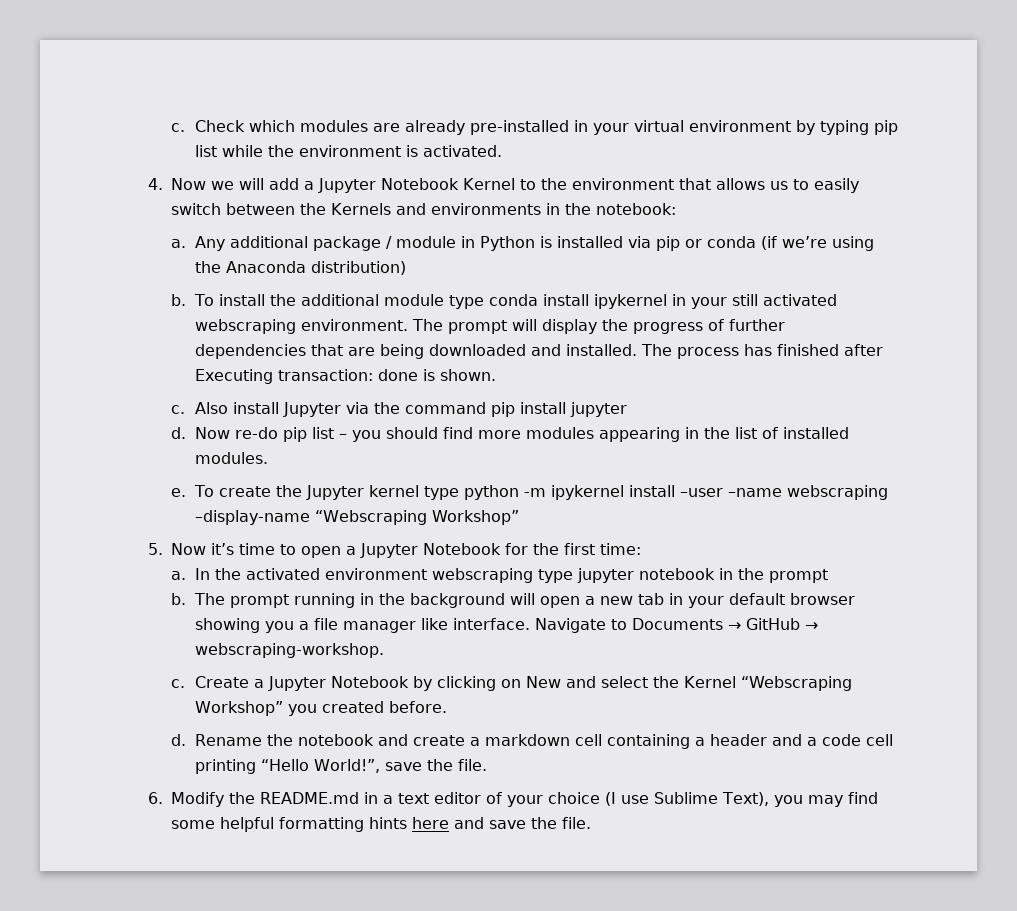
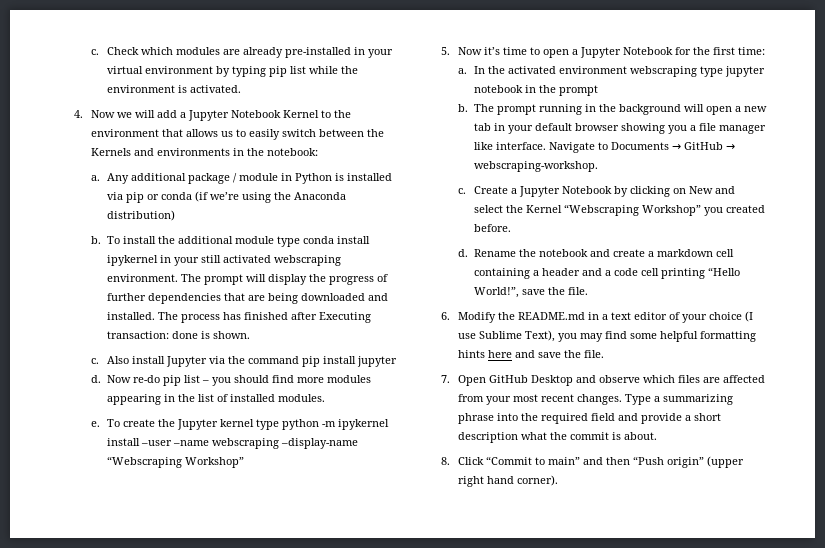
+ 7. Open GitHub Desktop and observe which files are affected from your most recent changes. Type a summarizing phrase into the required field and provide a short description what the commit is about.
+ 8. Click “Commit to main” and then “Push origin” (upper right hand corner).

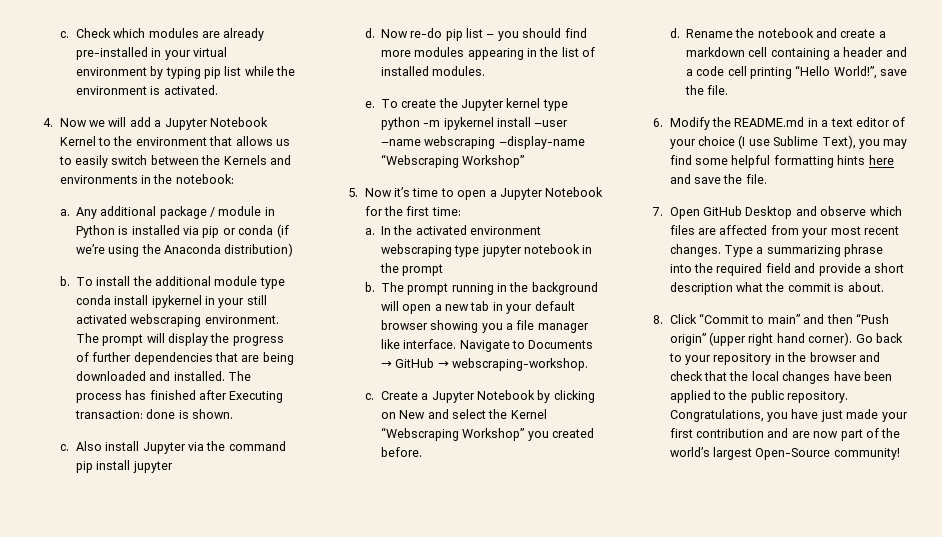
+ Go back to your repository in the browser and check that the local changes have been applied to the public repository. Congratulations, you have just made your first contribution and are now part of the world’s largest Open-Source community!

